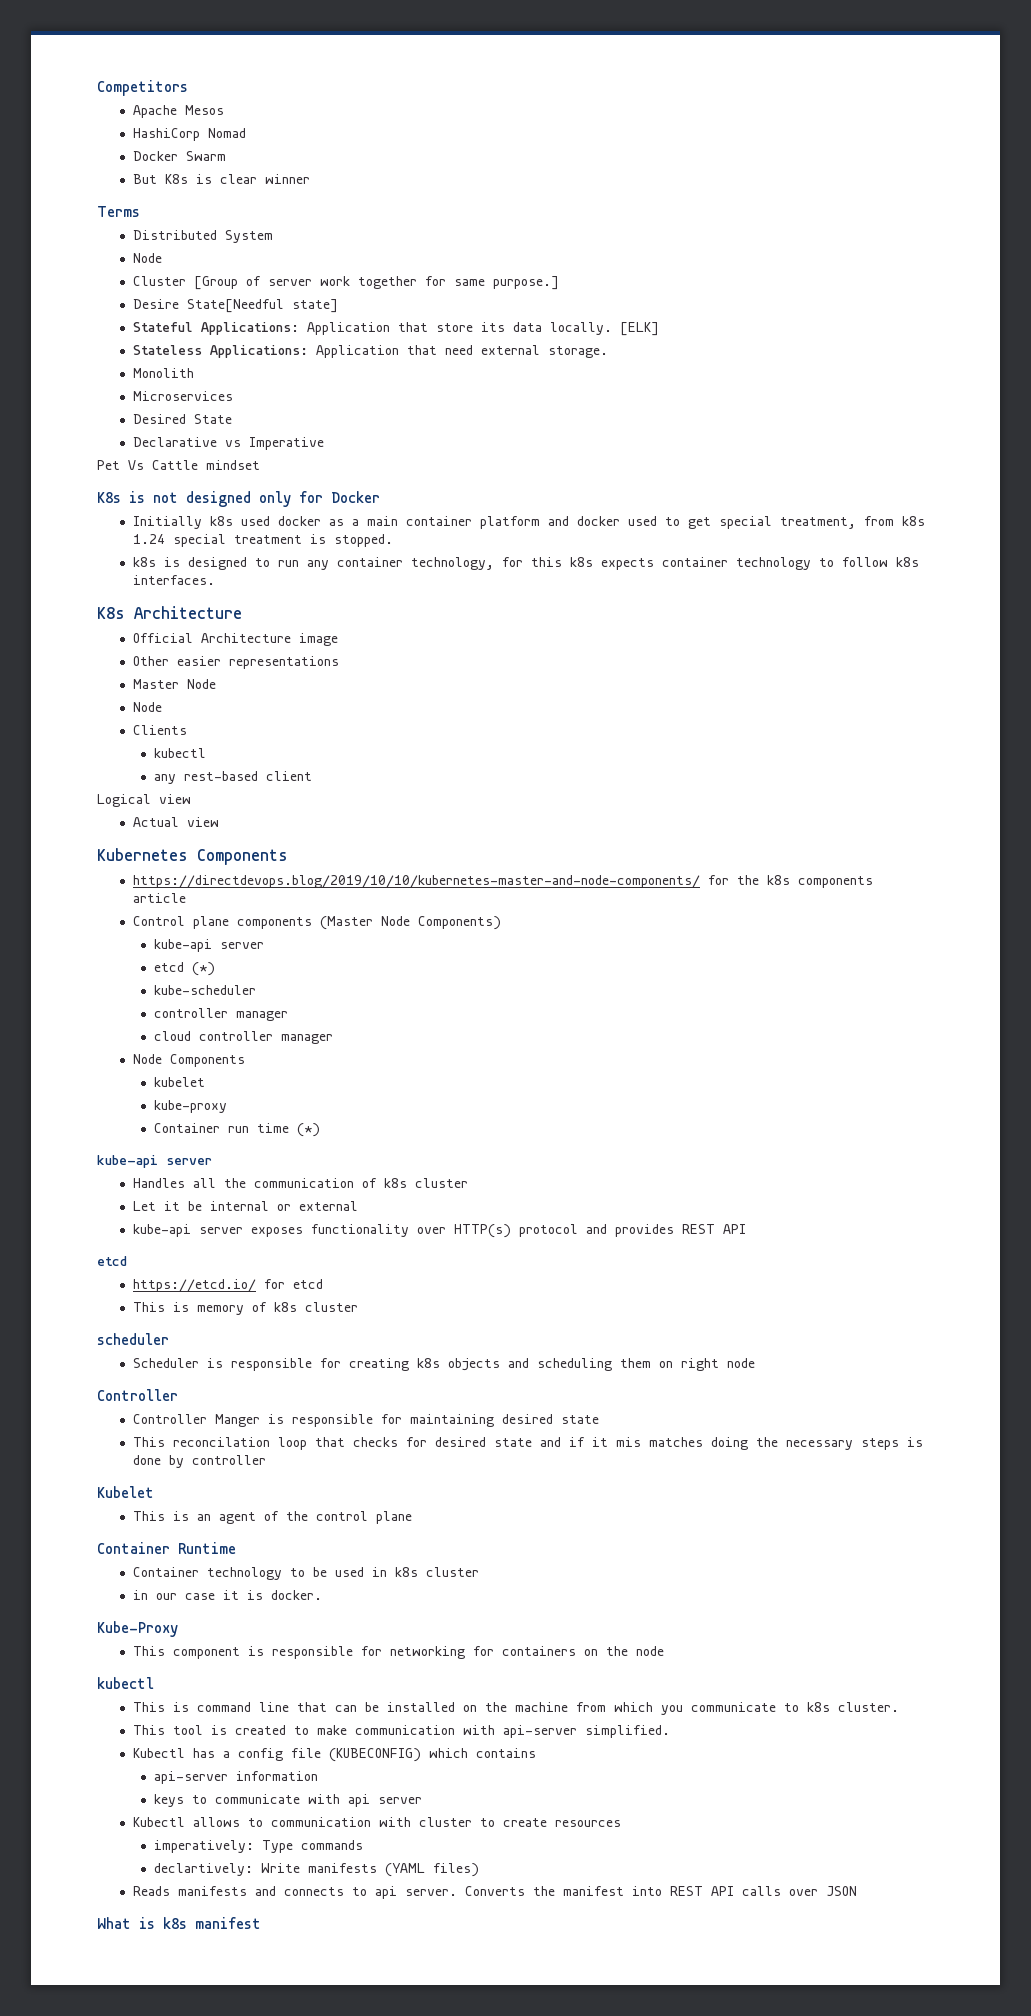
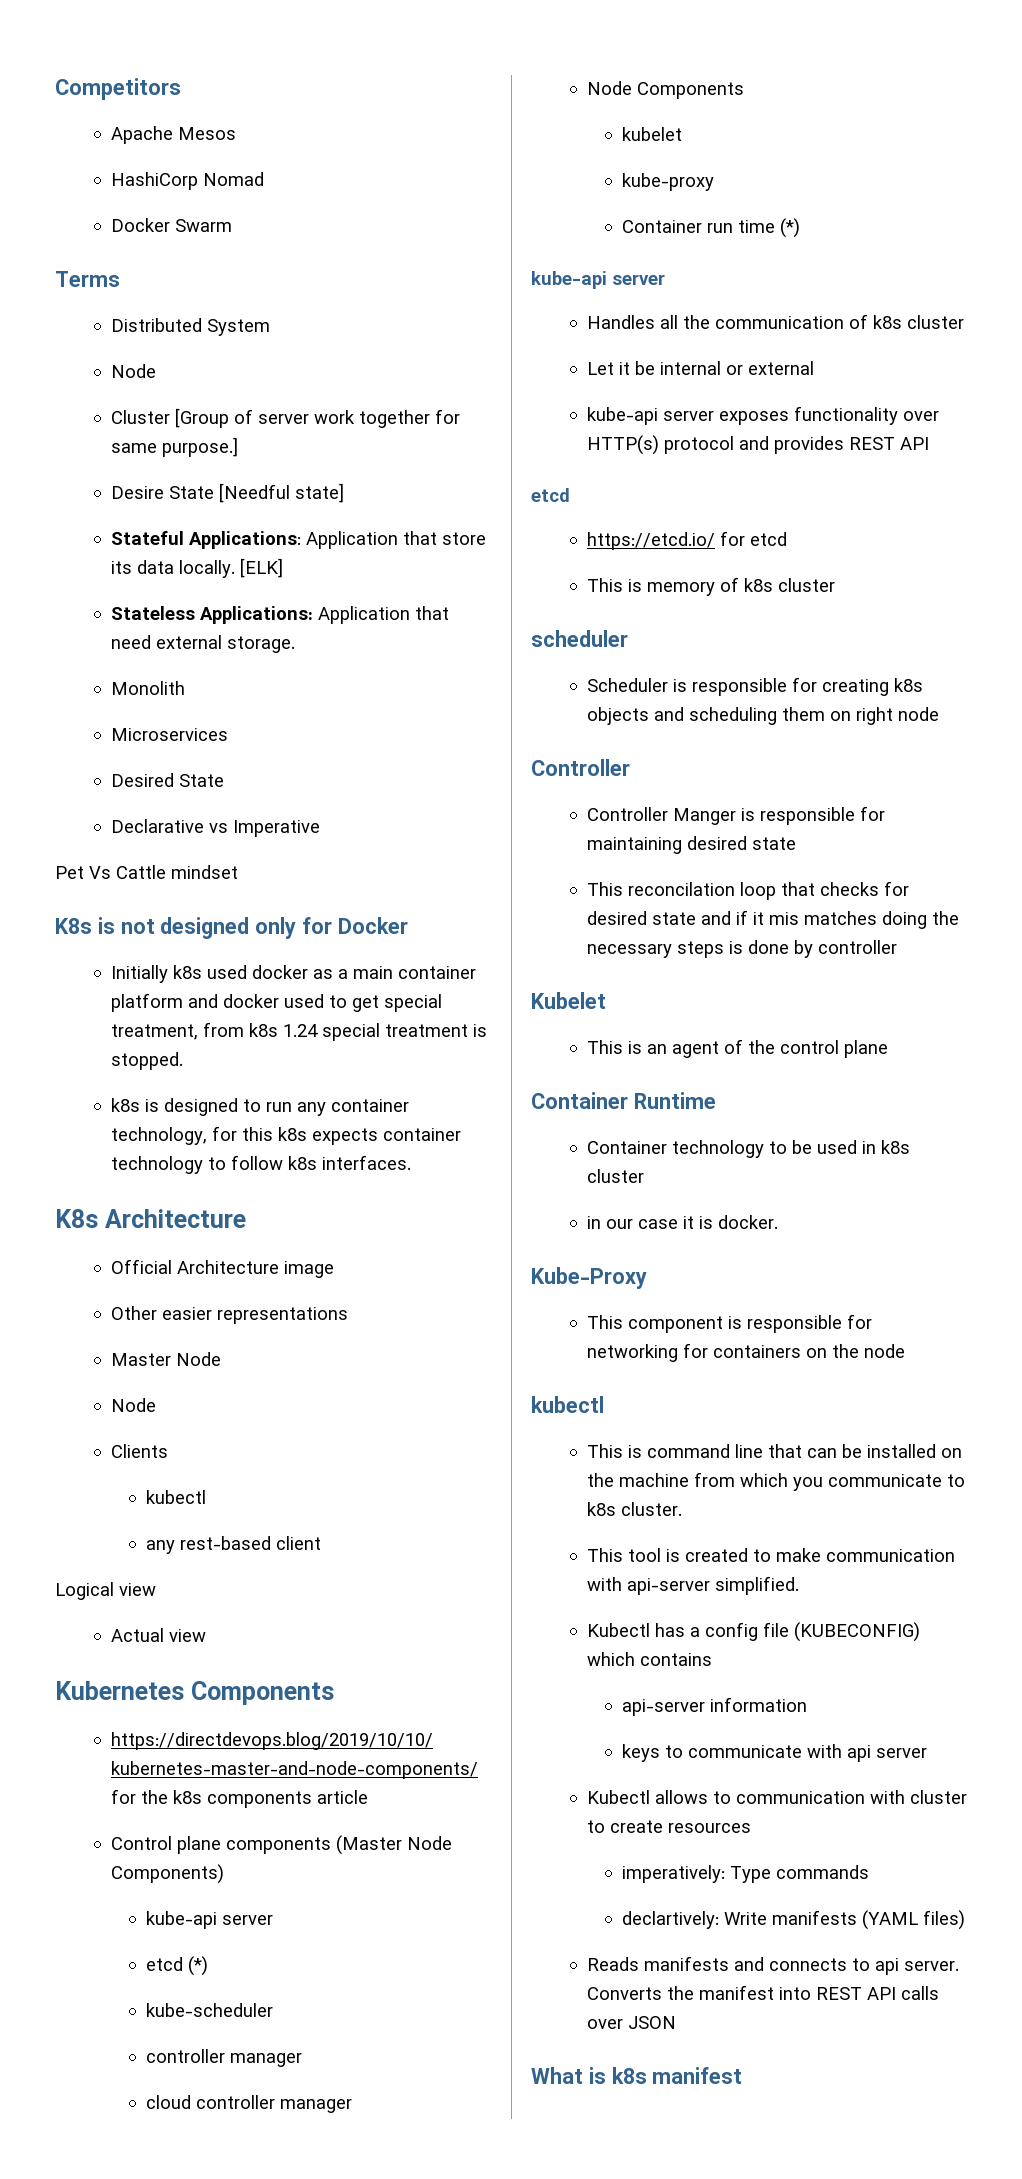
- But K8s is clear winner
- Desire State[Needful state]
+ Desire State [Needful state]

